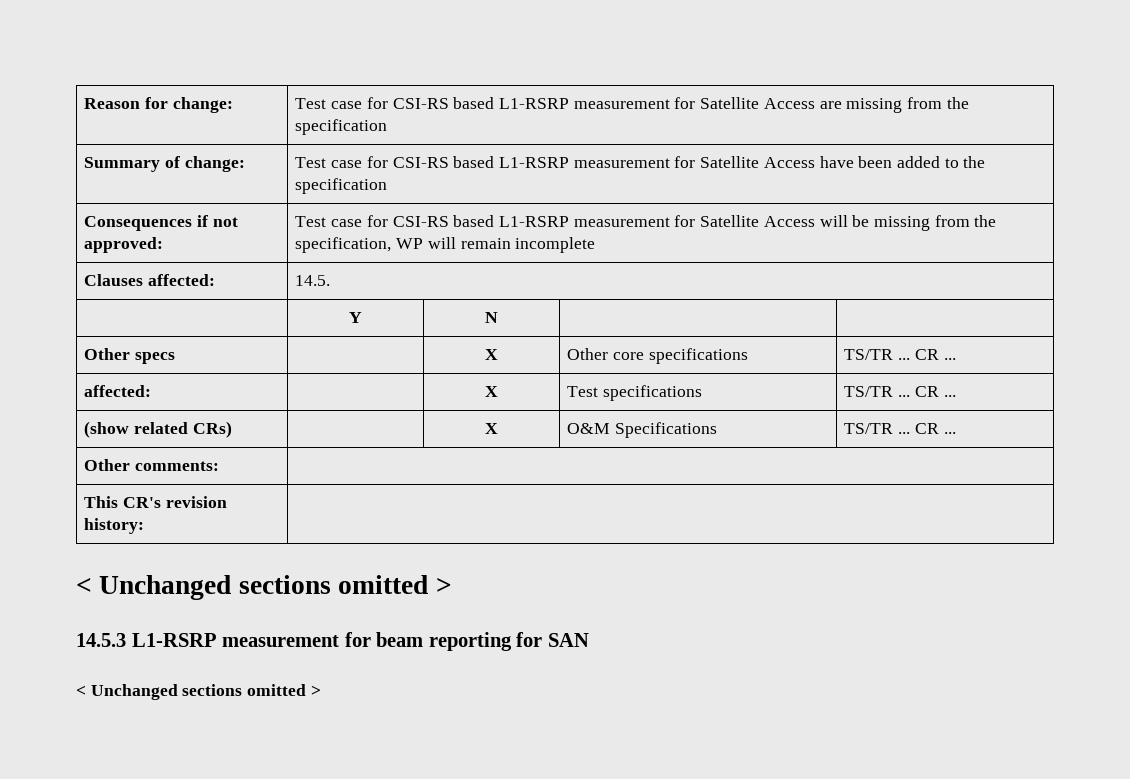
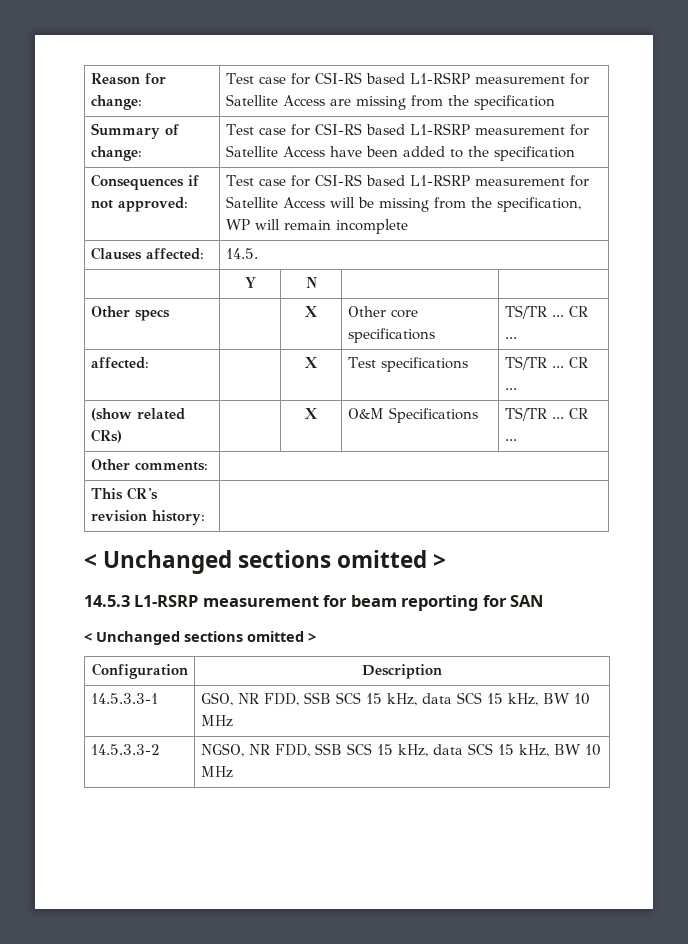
+ Configuration | Description
+ 14.5.3.3-1 | GSO, NR FDD, SSB SCS 15 kHz, data SCS 15 kHz, BW 10 MHz
+ 14.5.3.3-2 | NGSO, NR FDD, SSB SCS 15 kHz, data SCS 15 kHz, BW 10 MHz

